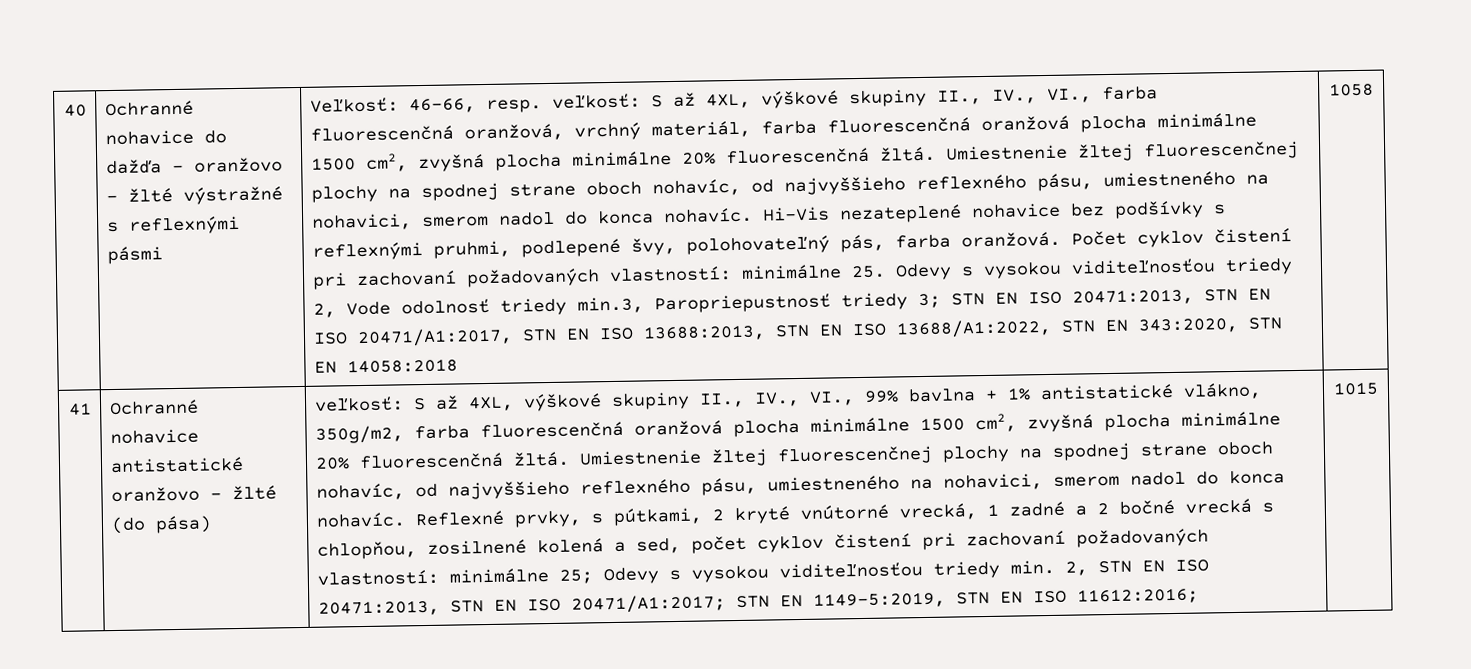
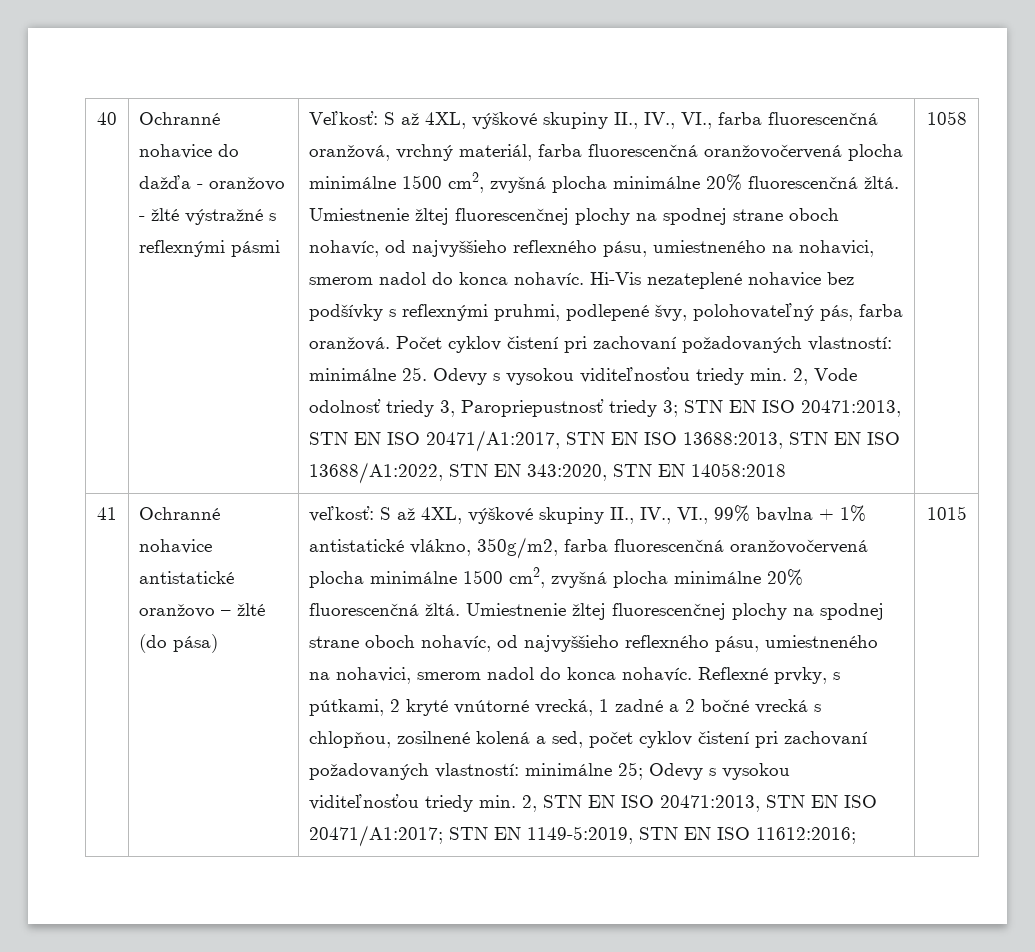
- Veľkosť: 46-66, resp. veľkosť: S až 4XL, výškové skupiny II., IV., VI., farba fluorescenčná oranžová, vrchný materiál, farba fluorescenčná oranžová plocha minimálne 1500 cm2, zvyšná plocha minimálne 20% fluorescenčná žltá.
+ Veľkosť: S až 4XL, výškové skupiny II., IV., VI., farba fluorescenčná oranžová, vrchný materiál, farba fluorescenčná oranžovočervená plocha minimálne 1500 cm2, zvyšná plocha minimálne 20% fluorescenčná žltá.
- Počet cyklov čistení pri zachovaní požadovaných vlastností: minimálne 25. Odevy s vysokou viditeľnosťou triedy 2, Vode odolnosť triedy min.3, Paropriepustnosť triedy 3; STN EN ISO 20471:2013, STN EN ISO 20471/A1:2017, STN EN ISO 13688:2013, STN EN ISO 13688/A1:2022, STN EN 343:2020, STN EN 14058:2018
+ Počet cyklov čistení pri zachovaní požadovaných vlastností: minimálne 25. Odevy s vysokou viditeľnosťou triedy min. 2, Vode odolnosť triedy 3, Paropriepustnosť triedy 3; STN EN ISO 20471:2013, STN EN ISO 20471/A1:2017, STN EN ISO 13688:2013, STN EN ISO 13688/A1:2022, STN EN 343:2020, STN EN 14058:2018
- veľkosť: S až 4XL, výškové skupiny II., IV., VI., 99% bavlna + 1% antistatické vlákno, 350g/m2, farba fluorescenčná oranžová plocha minimálne 1500 cm2, zvyšná plocha minimálne 20% fluorescenčná žltá.
+ veľkosť: S až 4XL, výškové skupiny II., IV., VI., 99% bavlna + 1% antistatické vlákno, 350g/m2, farba fluorescenčná oranžovočervená plocha minimálne 1500 cm2, zvyšná plocha minimálne 20% fluorescenčná žltá.

